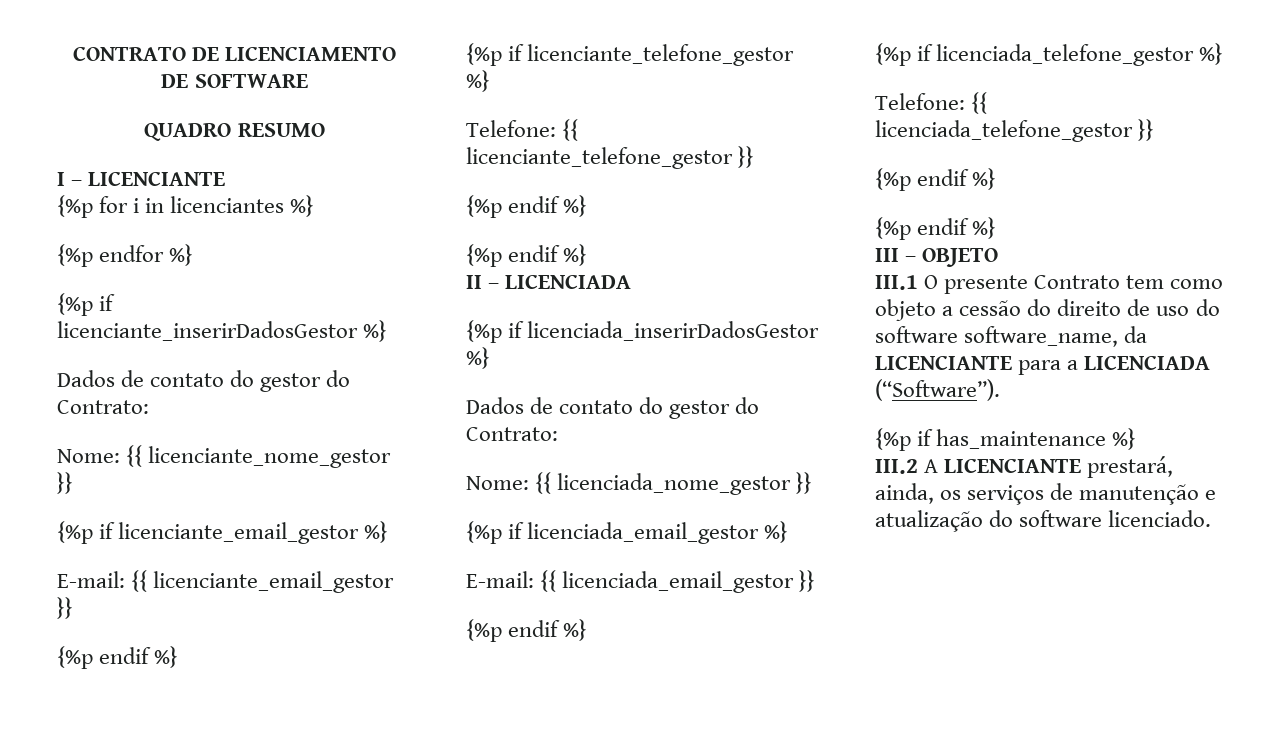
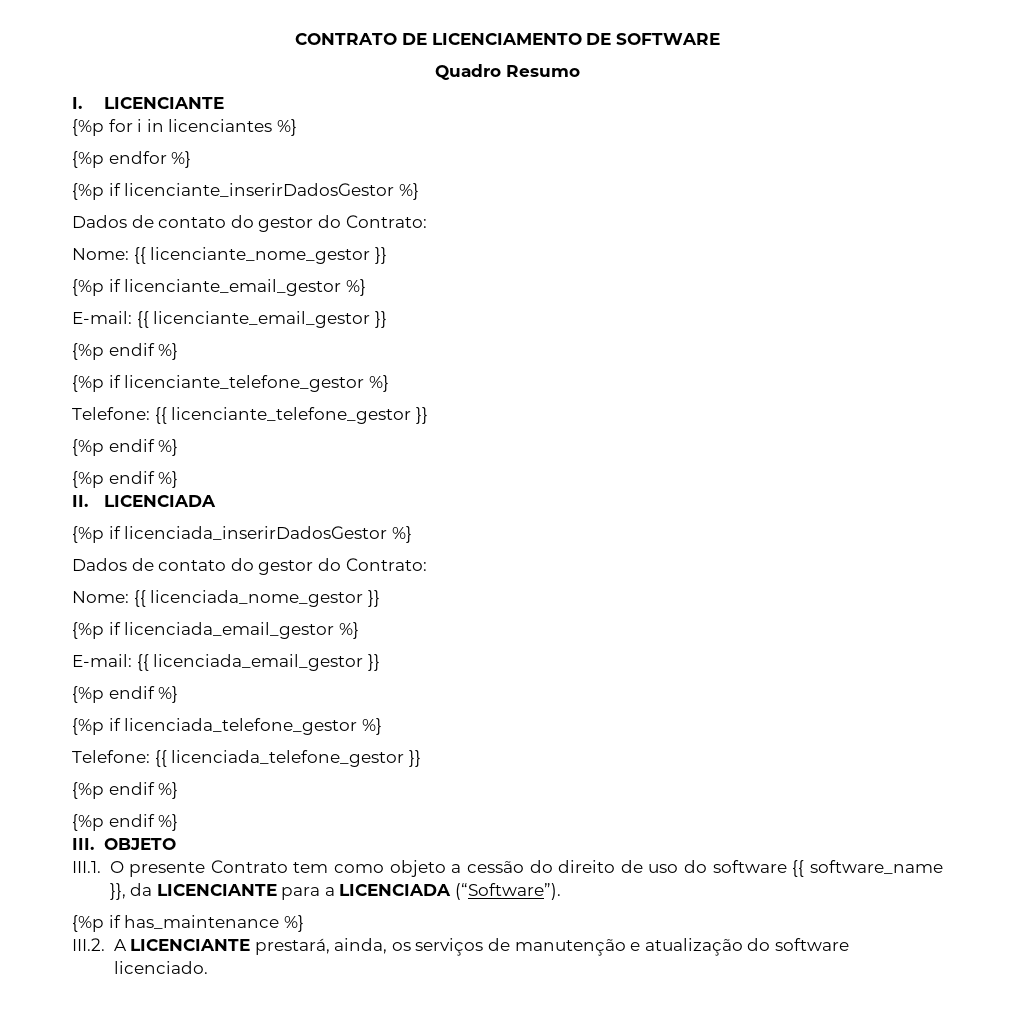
- QUADRO RESUMO
- I – LICENCIANTE
+ Quadro Resumo
+ I. LICENCIANTE
- II – LICENCIADA
+ II. LICENCIADA
- III – OBJETO
+ III. OBJETO
- III.1 O presente Contrato tem como objeto a cessão do direito de uso do software software_name, da LICENCIANTE para a LICENCIADA (“Software”).
+ III.1. O presente Contrato tem como objeto a cessão do direito de uso do software {{ software_name }}, da LICENCIANTE para a LICENCIADA (“Software”).
- III.2 A LICENCIANTE prestará, ainda, os serviços de manutenção e atualização do software licenciado.
+ III.2. A LICENCIANTE prestará, ainda, os serviços de manutenção e atualização do software licenciado.

